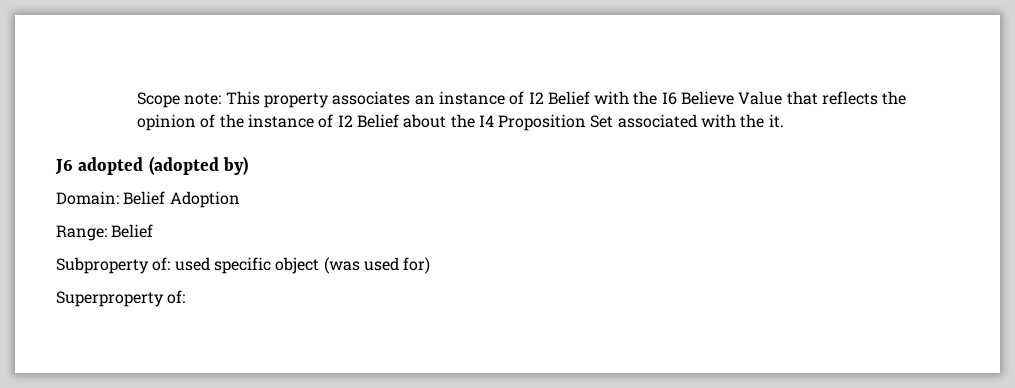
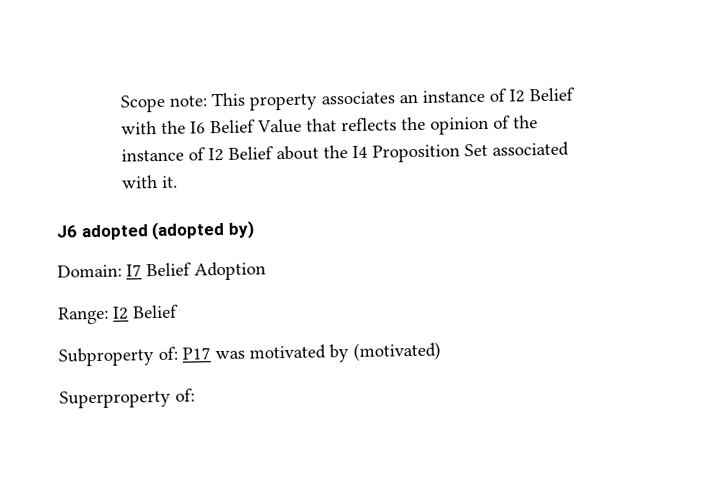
- Scope note: This property associates an instance of I2 Belief with the I6 Believe Value that reflects the opinion of the instance of I2 Belief about the I4 Proposition Set associated with the it.
+ Scope note: This property associates an instance of I2 Belief with the I6 Belief Value that reflects the opinion of the instance of I2 Belief about the I4 Proposition Set associated with it.
- Domain: Belief Adoption
+ Domain: I7 Belief Adoption
- Range: Belief
+ Range: I2 Belief
- Subproperty of: used specific object (was used for)
+ Subproperty of: P17 was motivated by (motivated)

